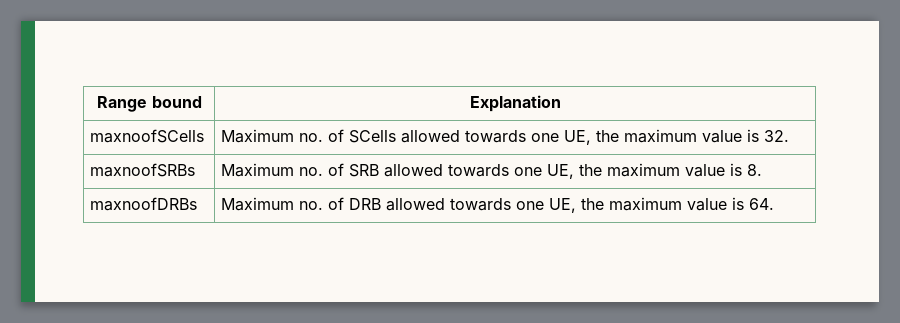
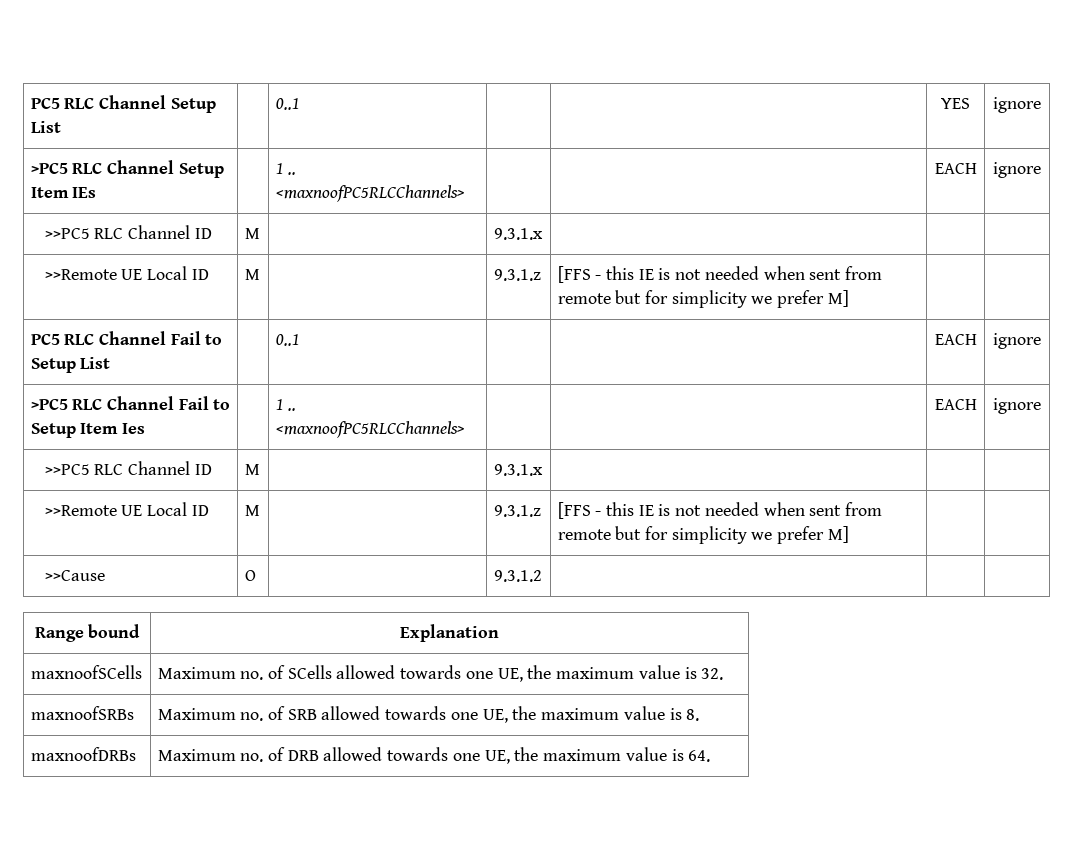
+ PC5 RLC Channel Setup List | | 0..1 | | | YES | ignore
+ >PC5 RLC Channel Setup Item IEs | | 1 .. <maxnoofPC5RLCChannels> | | | EACH | ignore
+ >>PC5 RLC Channel ID | M | | 9.3.1.x | | |
+ >>Remote UE Local ID | M | | 9.3.1.z | [FFS - this IE is not needed when sent from remote but for simplicity we prefer M] | |
+ PC5 RLC Channel Fail to Setup List | | 0..1 | | | EACH | ignore
+ >PC5 RLC Channel Fail to Setup Item Ies | | 1 .. <maxnoofPC5RLCChannels> | | | EACH | ignore
+ >>PC5 RLC Channel ID | M | | 9.3.1.x | | |
+ >>Remote UE Local ID | M | | 9.3.1.z | [FFS - this IE is not needed when sent from remote but for simplicity we prefer M] | |
+ >>Cause | O | | 9.3.1.2 | | |

